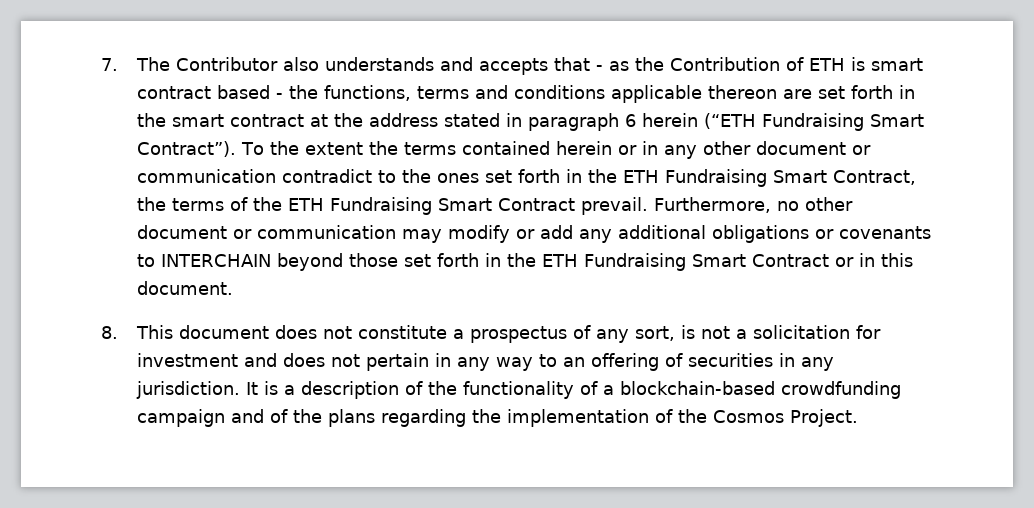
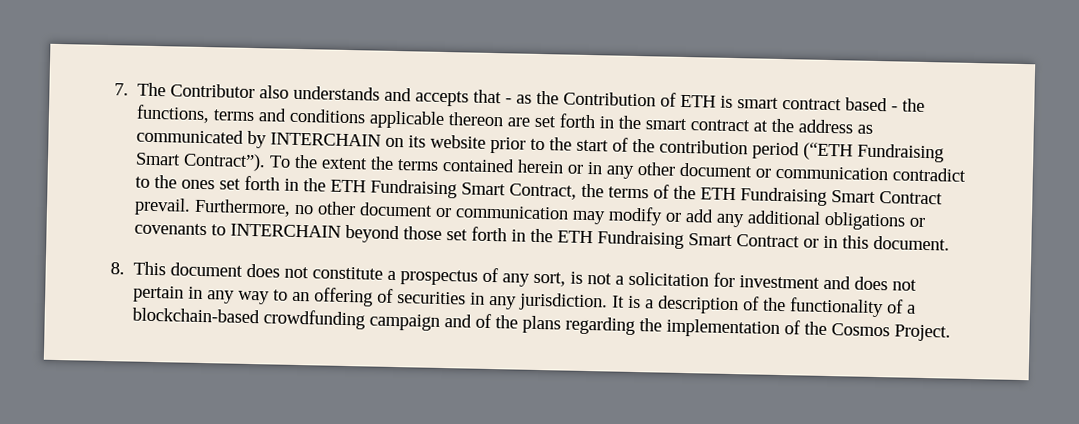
- 7. The Contributor also understands and accepts that - as the Contribution of ETH is smart contract based - the functions, terms and conditions applicable thereon are set forth in the smart contract at the address stated in paragraph 6 herein (“ETH Fundraising Smart Contract”).
+ 7. The Contributor also understands and accepts that - as the Contribution of ETH is smart contract based - the functions, terms and conditions applicable thereon are set forth in the smart contract at the address as communicated by INTERCHAIN on its website prior to the start of the contribution period (“ETH Fundraising Smart Contract”).

